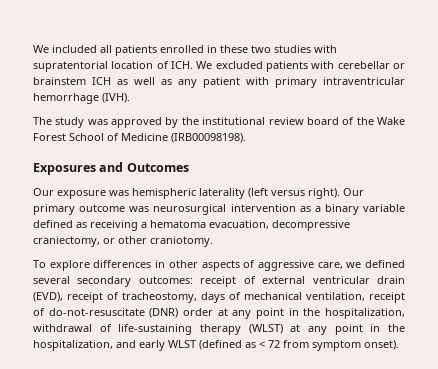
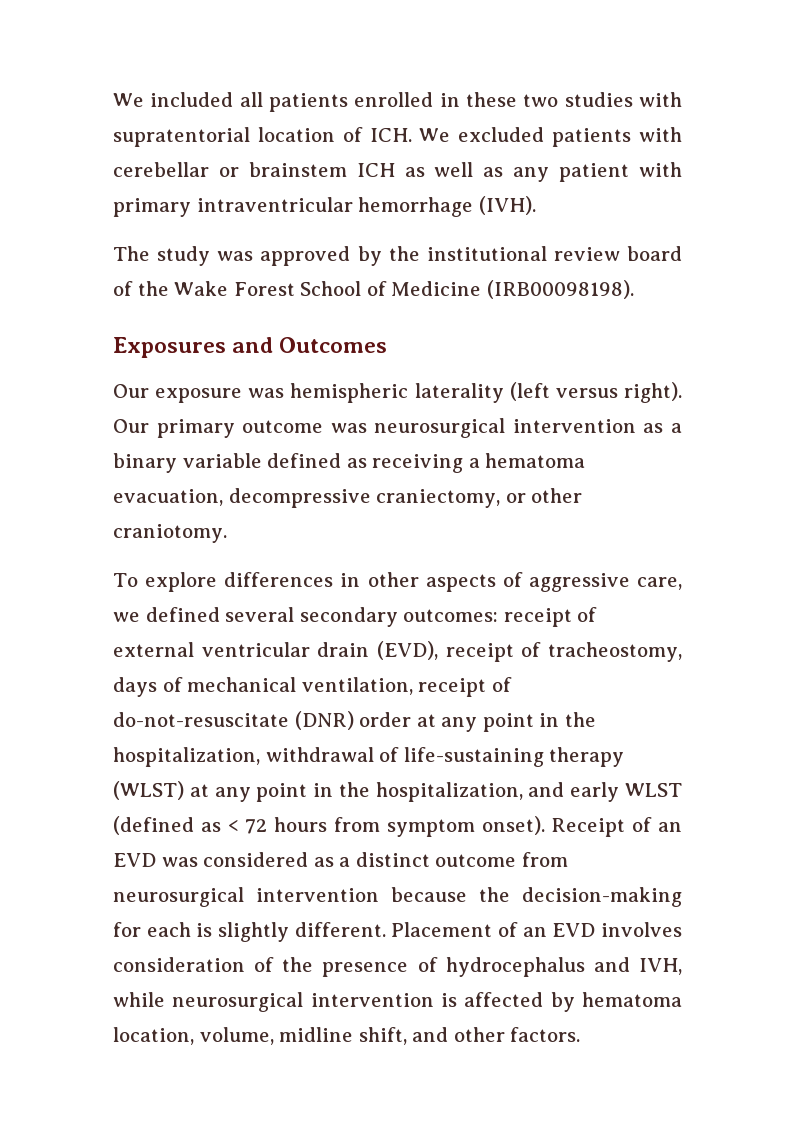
- To explore differences in other aspects of aggressive care, we defined several secondary outcomes: receipt of external ventricular drain (EVD), receipt of tracheostomy, days of mechanical ventilation, receipt of do-not-resuscitate (DNR) order at any point in the hospitalization, withdrawal of life-sustaining therapy (WLST) at any point in the hospitalization, and early WLST (defined as < 72 from symptom onset).
+ To explore differences in other aspects of aggressive care, we defined several secondary outcomes: receipt of external ventricular drain (EVD), receipt of tracheostomy, days of mechanical ventilation, receipt of do-not-resuscitate (DNR) order at any point in the hospitalization, withdrawal of life-sustaining therapy (WLST) at any point in the hospitalization, and early WLST (defined as < 72 hours from symptom onset).
+ Receipt of an EVD was considered as a distinct outcome from neurosurgical intervention because the decision-making for each is slightly different. Placement of an EVD involves consideration of the presence of hydrocephalus and IVH, while neurosurgical intervention is affected by hematoma location, volume, midline shift, and other factors.

